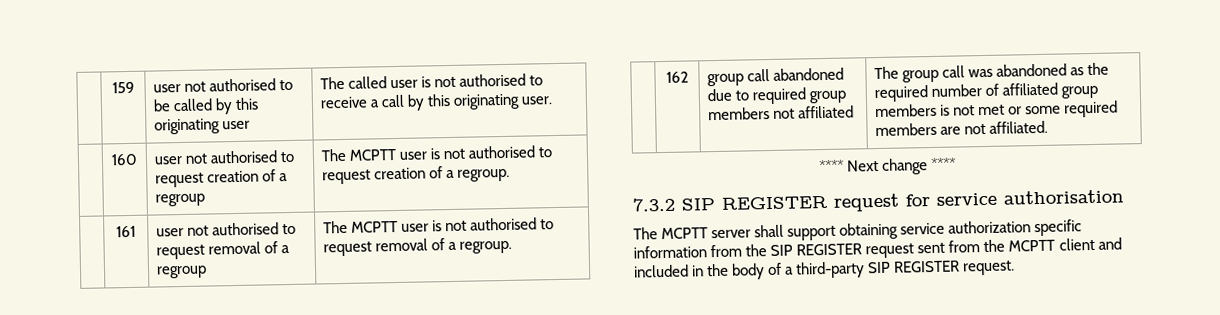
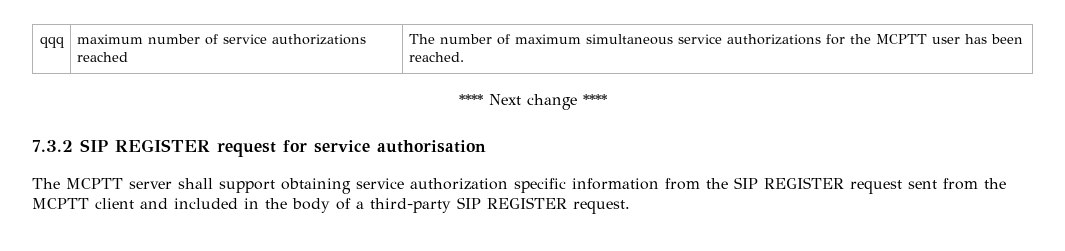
- | 159 | user not authorised to be called by this originating user | The called user is not authorised to receive a call by this originating user.
- | 160 | user not authorised to request creation of a regroup | The MCPTT user is not authorised to request creation of a regroup.
- | 161 | user not authorised to request removal of a regroup | The MCPTT user is not authorised to request removal of a regroup.
- | 162 | group call abandoned due to required group members not affiliated | The group call was abandoned as the required number of affiliated group members is not met or some required members are not affiliated.
+ qqq | maximum number of service authorizations reached | The number of maximum simultaneous service authorizations for the MCPTT user has been reached.

